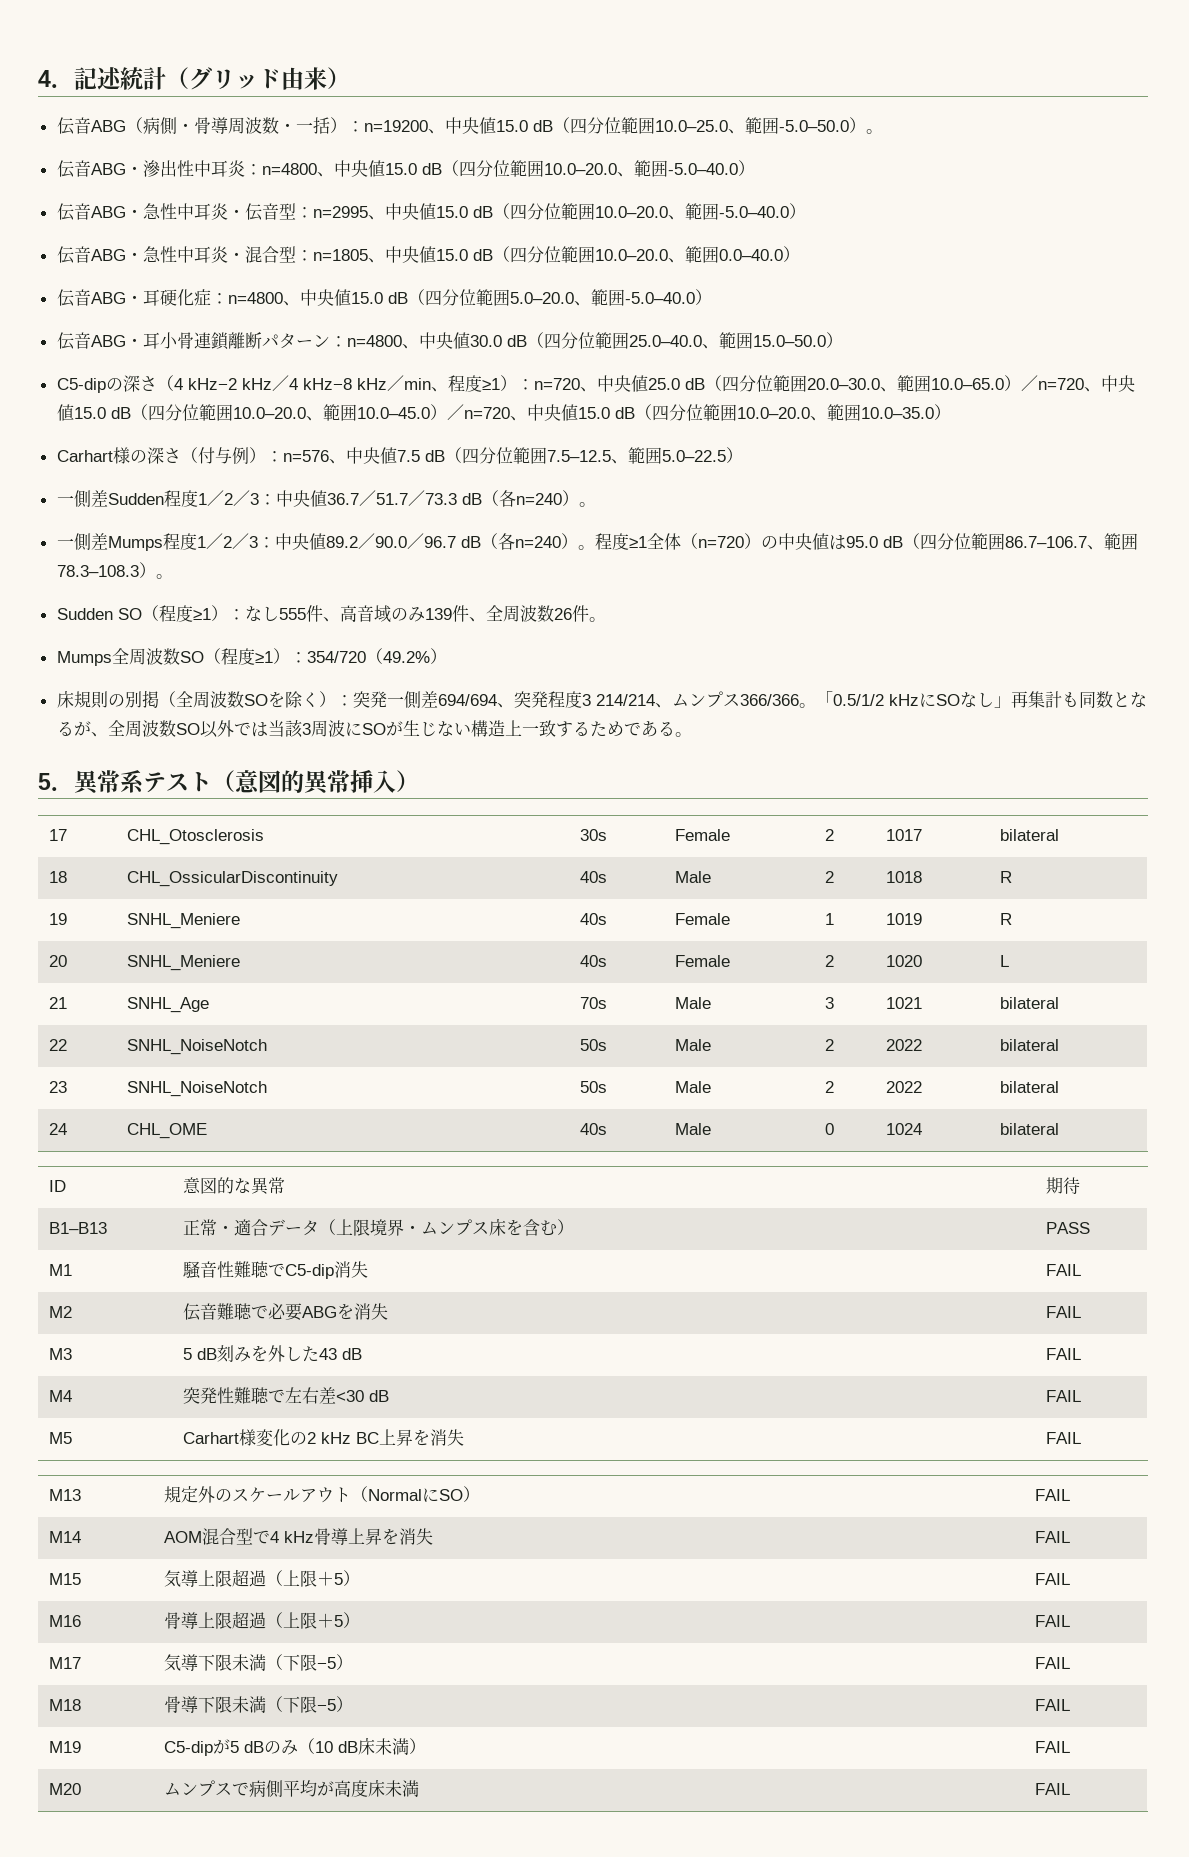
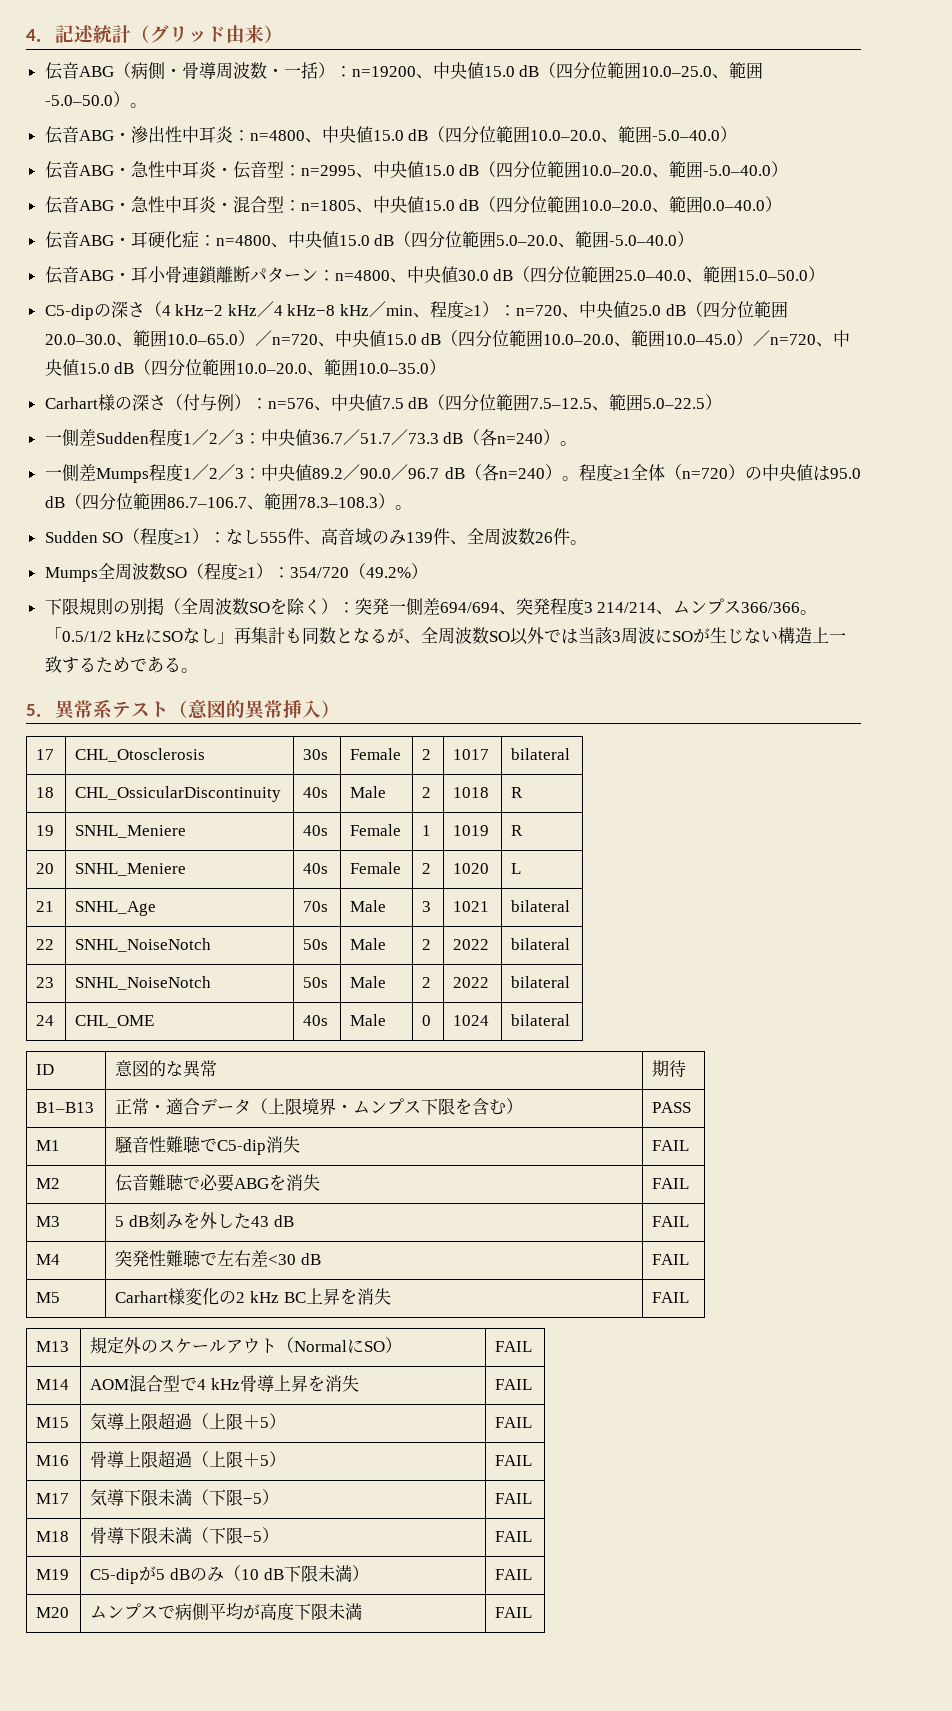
- 床規則の別掲（全周波数SOを除く）：突発一側差694/694、突発程度3 214/214、ムンプス366/366。
+ 下限規則の別掲（全周波数SOを除く）：突発一側差694/694、突発程度3 214/214、ムンプス366/366。
- B1–B13 | 正常・適合データ（上限境界・ムンプス床を含む） | PASS
+ B1–B13 | 正常・適合データ（上限境界・ムンプス下限を含む） | PASS
- M19 | C5-dipが5 dBのみ（10 dB床未満） | FAIL
+ M19 | C5-dipが5 dBのみ（10 dB下限未満） | FAIL
- M20 | ムンプスで病側平均が高度床未満 | FAIL
+ M20 | ムンプスで病側平均が高度下限未満 | FAIL

